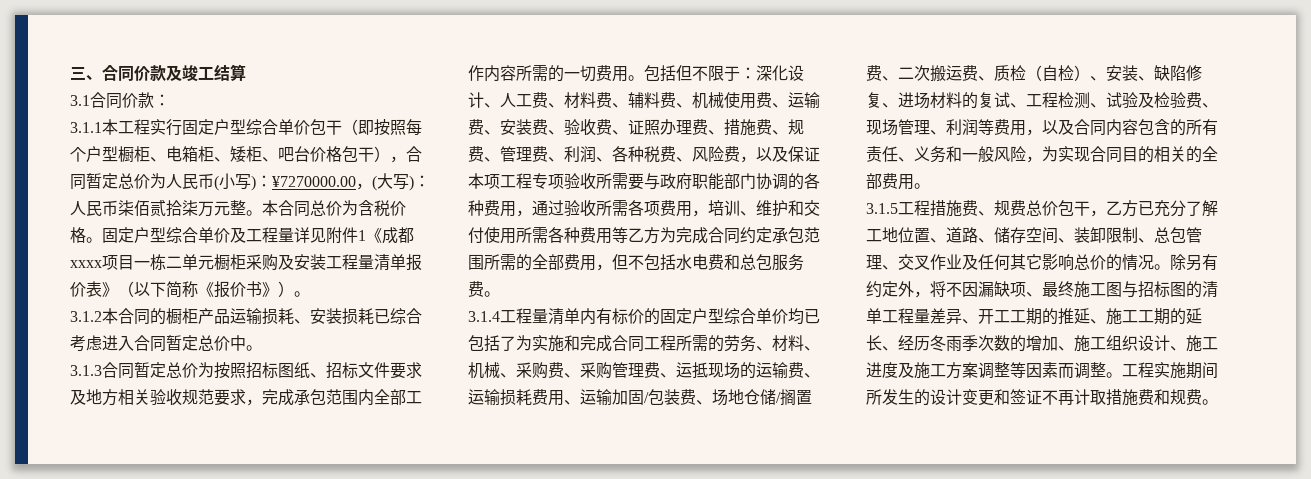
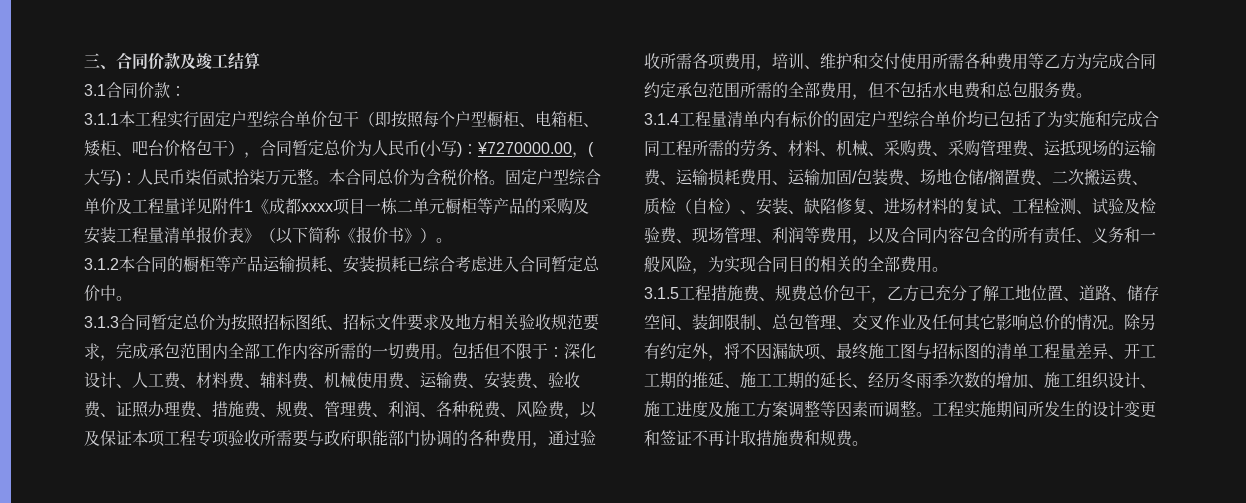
- 固定户型综合单价及工程量详见附件1《成都xxxx项目一栋二单元橱柜采购及安装工程量清单报价表》（以下简称《报价书》）。
+ 固定户型综合单价及工程量详见附件1《成都xxxx项目一栋二单元橱柜等产品的采购及安装工程量清单报价表》（以下简称《报价书》）。
- 3.1.2本合同的橱柜产品运输损耗、安装损耗已综合考虑进入合同暂定总价中。
+ 3.1.2本合同的橱柜等产品运输损耗、安装损耗已综合考虑进入合同暂定总价中。

